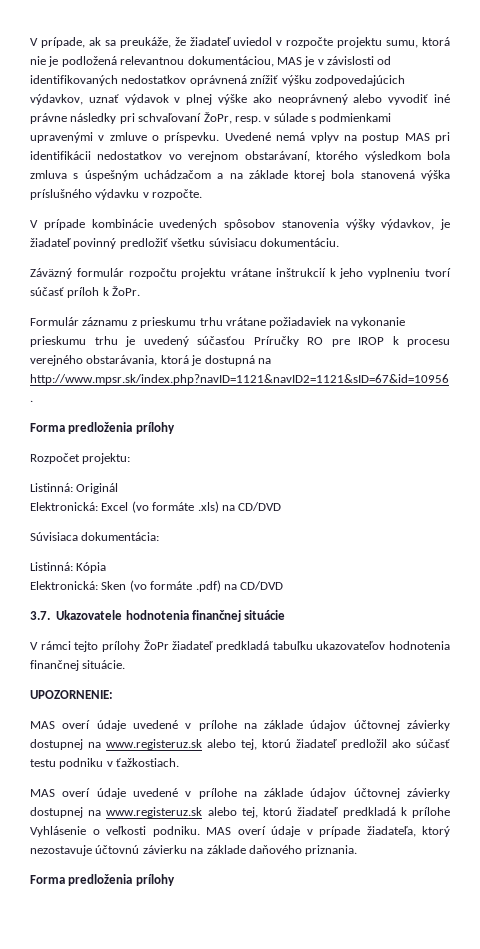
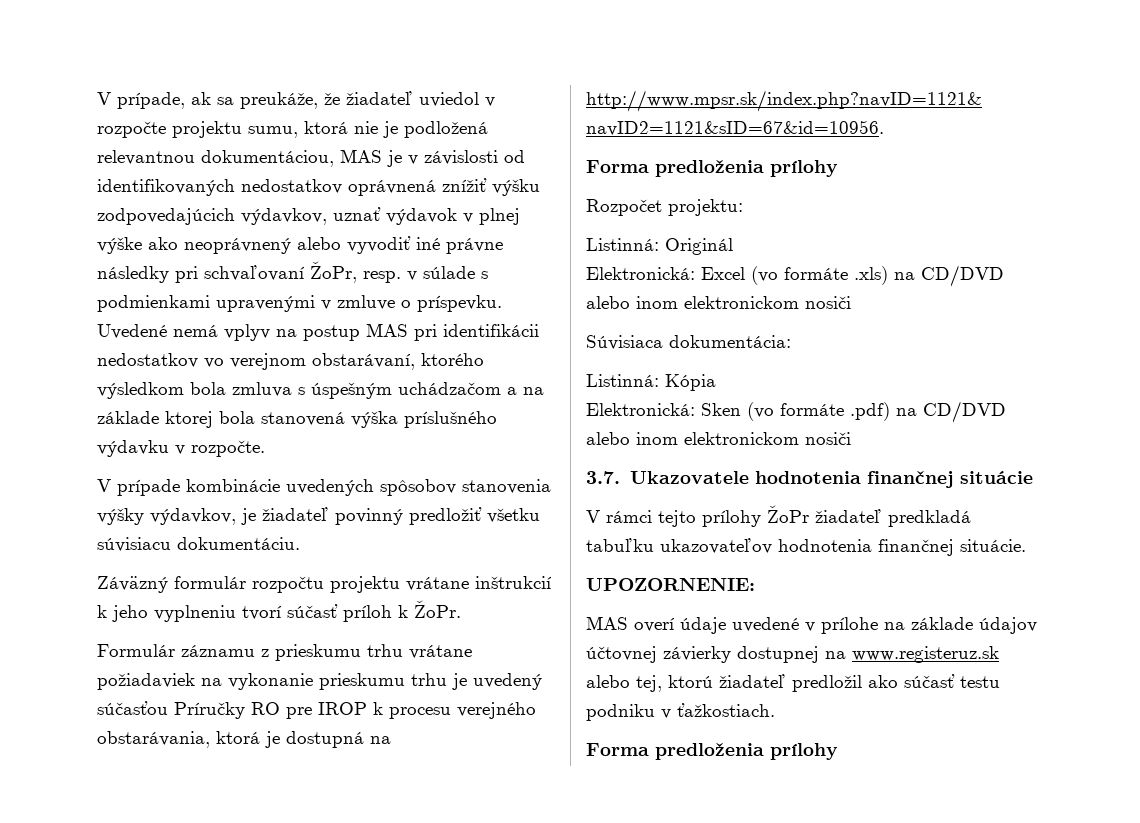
- Elektronická: Excel (vo formáte .xls) na CD/DVD
+ Elektronická: Excel (vo formáte .xls) na CD/DVD alebo inom elektronickom nosiči
- Elektronická: Sken (vo formáte .pdf) na CD/DVD
+ Elektronická: Sken (vo formáte .pdf) na CD/DVD alebo inom elektronickom nosiči
- MAS overí údaje uvedené v prílohe na základe údajov účtovnej závierky dostupnej na www.registeruz.sk alebo tej, ktorú žiadateľ predkladá k prílohe Vyhlásenie o veľkosti podniku. MAS overí údaje v prípade žiadateľa, ktorý nezostavuje účtovnú závierku na základe daňového priznania.

